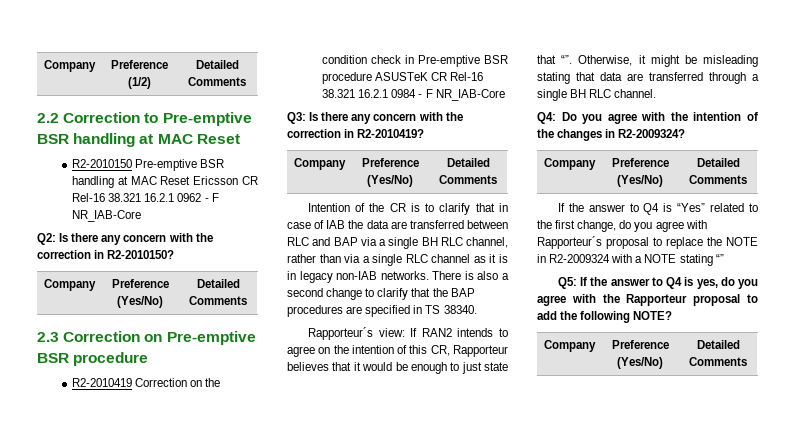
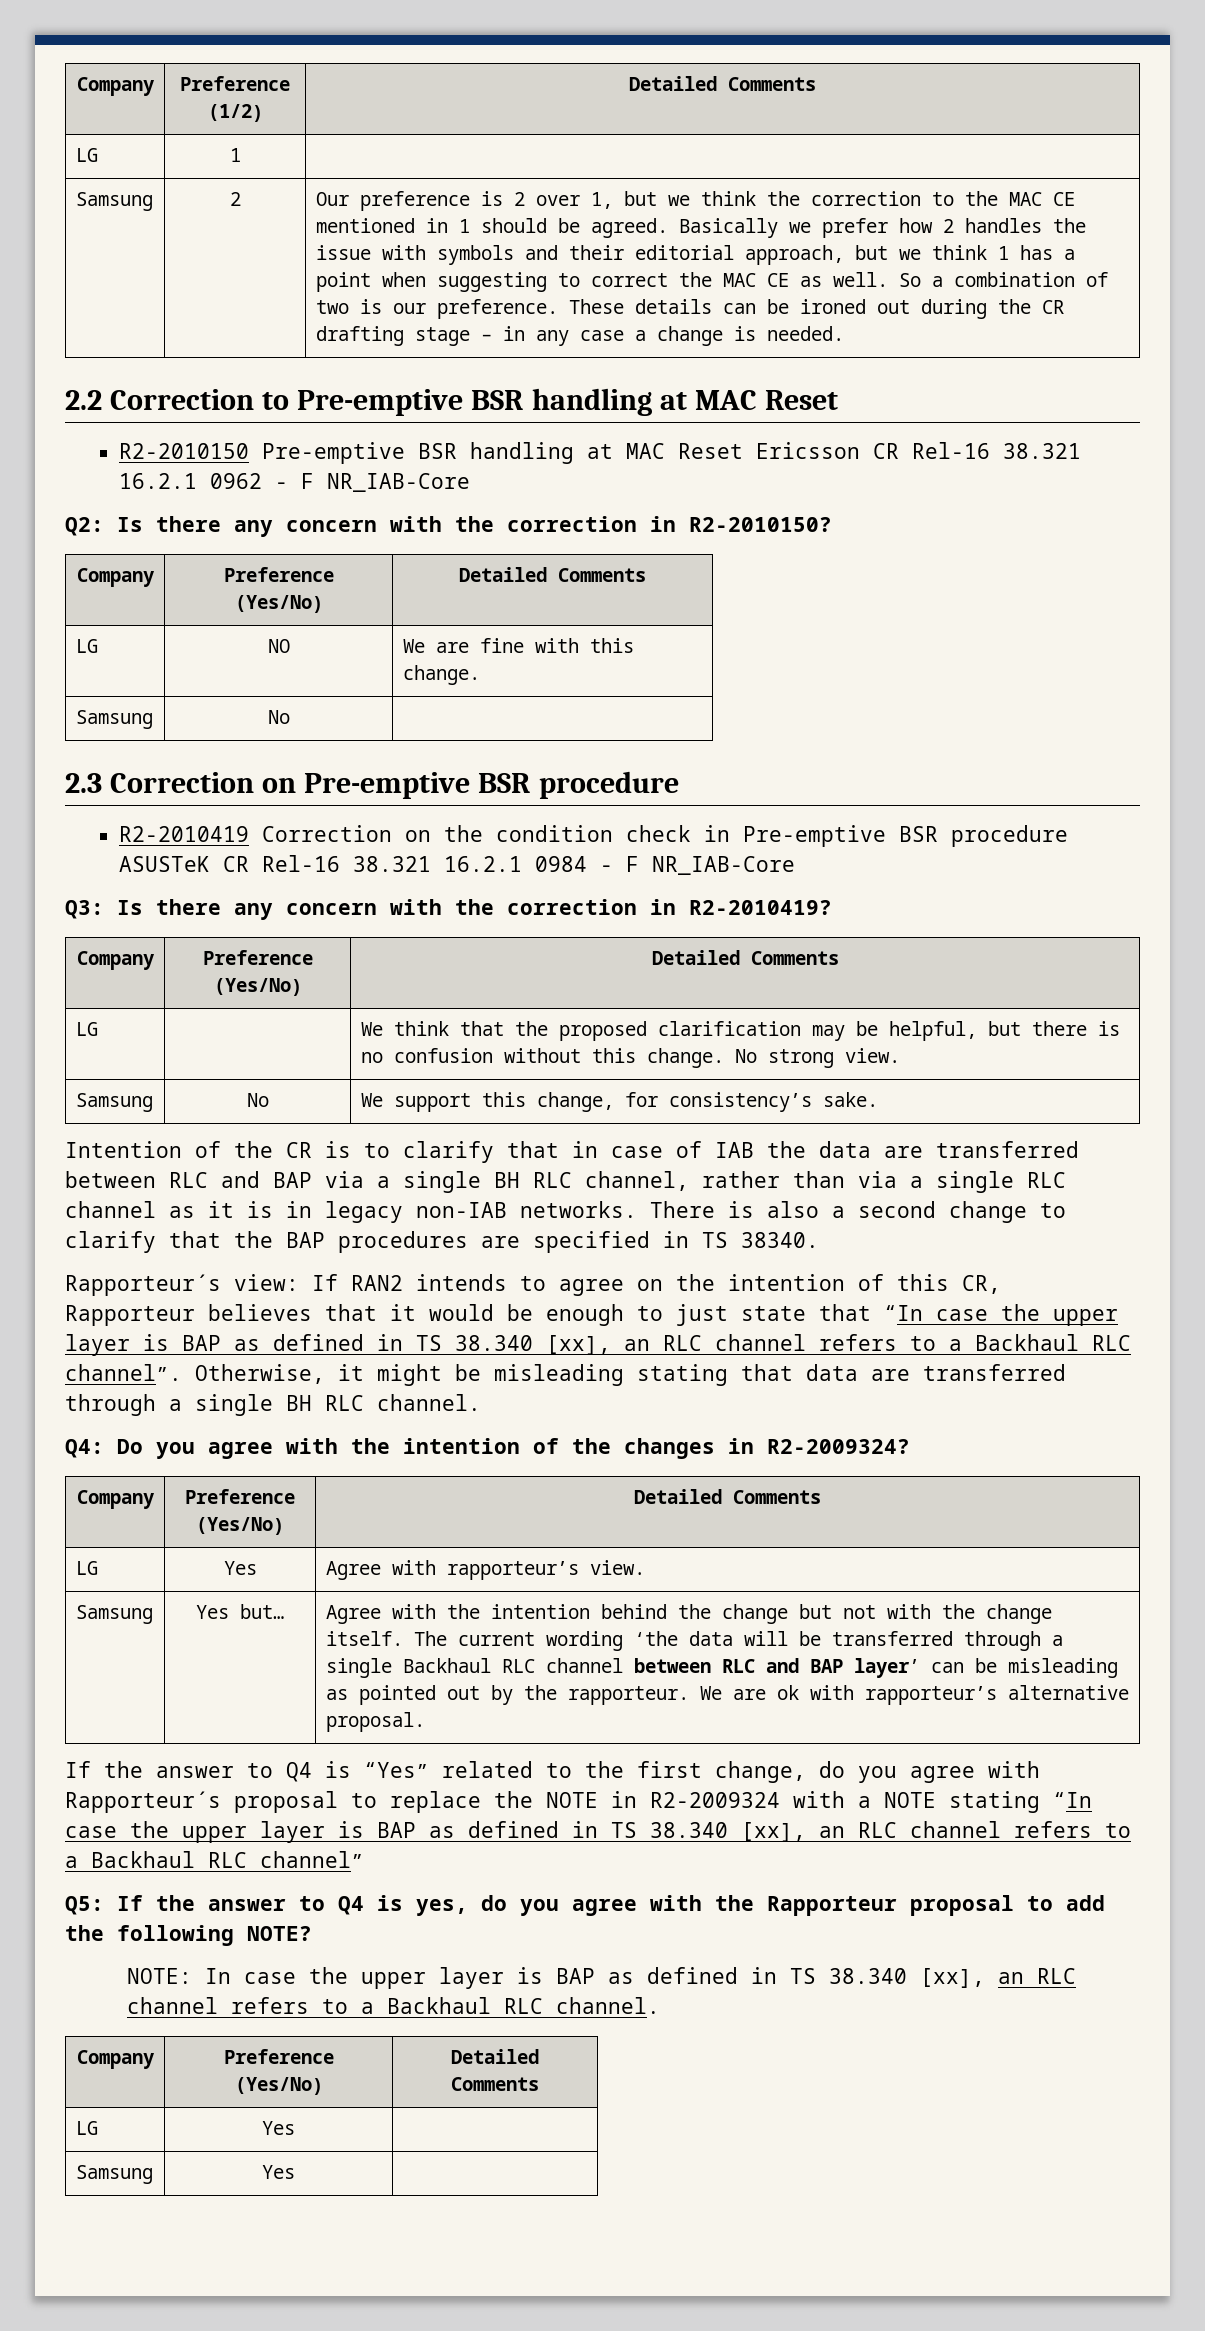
+ LG | 1 |
+ Samsung | 2 | Our preference is 2 over 1, but we think the correction to the MAC CE mentioned in 1 should be agreed. Basically we prefer how 2 handles the issue with symbols and their editorial approach, but we think 1 has a point when suggesting to correct the MAC CE as well. So a combination of two is our preference. These details can be ironed out during the CR drafting stage – in any case a change is needed.
+ LG | NO | We are fine with this change.
+ Samsung | No |
+ LG | | We think that the proposed clarification may be helpful, but there is no confusion without this change. No strong view.
+ Samsung | No | We support this change, for consistency’s sake.
- Rapporteur´s view: If RAN2 intends to agree on the intention of this CR, Rapporteur believes that it would be enough to just state that “”.
+ Rapporteur´s view: If RAN2 intends to agree on the intention of this CR, Rapporteur believes that it would be enough to just state that “In case the upper layer is BAP as defined in TS 38.340 [xx], an RLC channel refers to a Backhaul RLC channel”.
+ LG | Yes | Agree with rapporteur’s view.
+ Samsung | Yes but… | Agree with the intention behind the change but not with the change itself. The current wording ‘the data will be transferred through a single Backhaul RLC channel between RLC and BAP layer’ can be misleading as pointed out by the rapporteur. We are ok with rapporteur’s alternative proposal.
- If the answer to Q4 is “Yes” related to the first change, do you agree with Rapporteur´s proposal to replace the NOTE in R2-2009324 with a NOTE stating “”
+ If the answer to Q4 is “Yes” related to the first change, do you agree with Rapporteur´s proposal to replace the NOTE in R2-2009324 with a NOTE stating “In case the upper layer is BAP as defined in TS 38.340 [xx], an RLC channel refers to a Backhaul RLC channel”
  Q5: If the answer to Q4 is yes, do you agree with the Rapporteur proposal to add the following NOTE?
+ NOTE: In case the upper layer is BAP as defined in TS 38.340 [xx], an RLC channel refers to a Backhaul RLC channel.
  Company | Preference (Yes/No) | Detailed Comments
+ LG | Yes |
+ Samsung | Yes |

